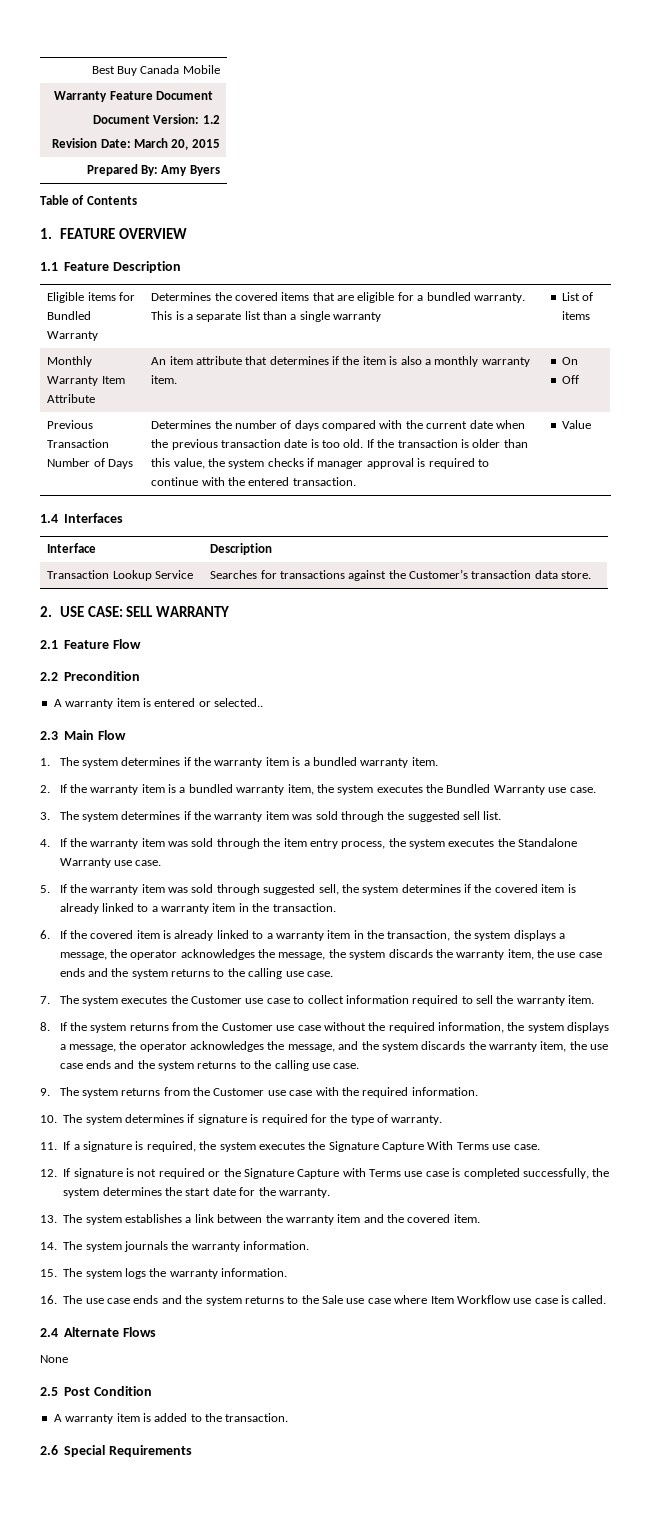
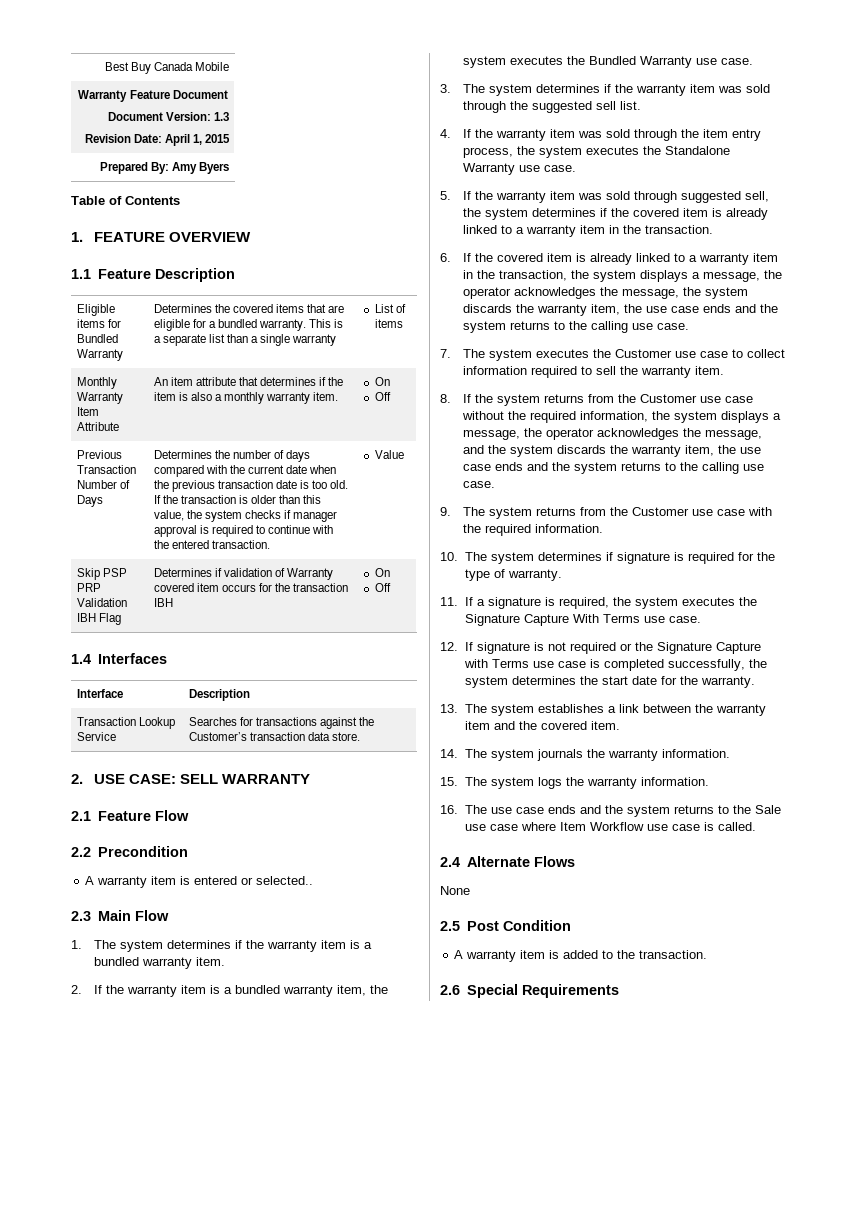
  Warranty Feature Document
- Document Version: 1.2
- Revision Date: March 20, 2015
+ Document Version: 1.3
+ Revision Date: April 1, 2015
+ Skip PSP PRP Validation IBH Flag | Determines if validation of Warranty covered item occurs for the transaction IBH | On
+ Off

